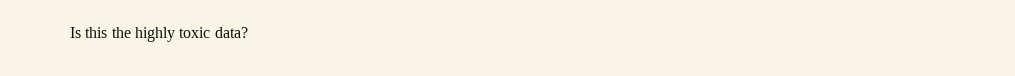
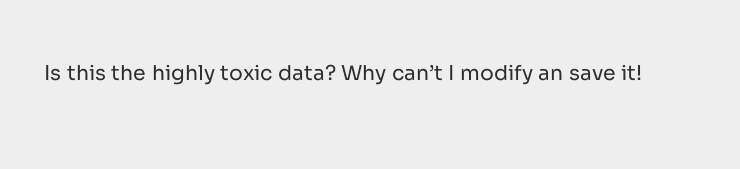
+ Why can’t I modify an save it!

